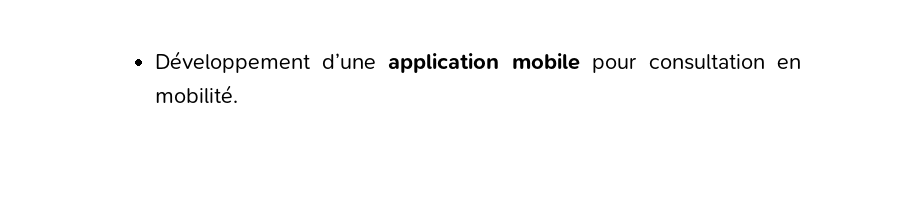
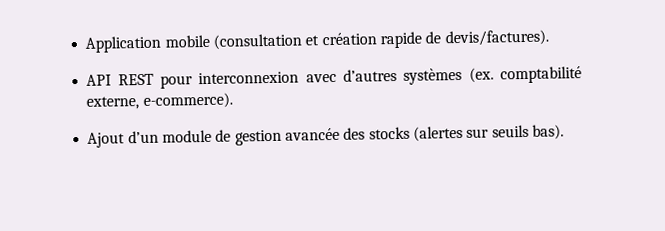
- Développement d’une application mobile pour consultation en mobilité.
+ Application mobile (consultation et création rapide de devis/factures).
+ API REST pour interconnexion avec d’autres systèmes (ex. comptabilité externe, e-commerce).
+ Ajout d’un module de gestion avancée des stocks (alertes sur seuils bas).

